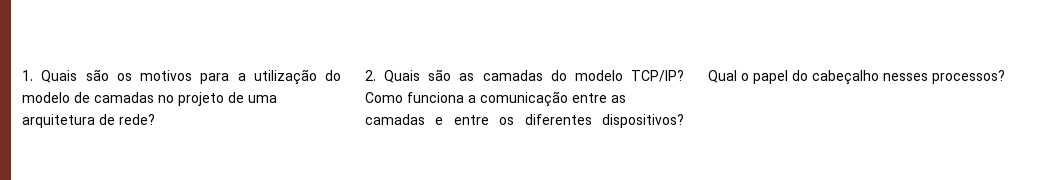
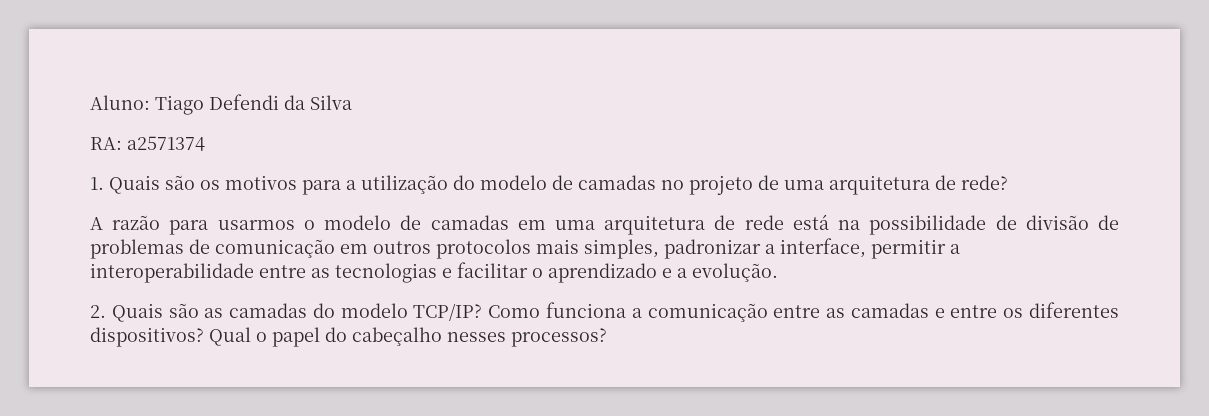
+ Aluno: Tiago Defendi da Silva
+ RA: a2571374
+ A razão para usarmos o modelo de camadas em uma arquitetura de rede está na possibilidade de divisão de problemas de comunicação em outros protocolos mais simples, padronizar a interface, permitir a interoperabilidade entre as tecnologias e facilitar o aprendizado e a evolução.

